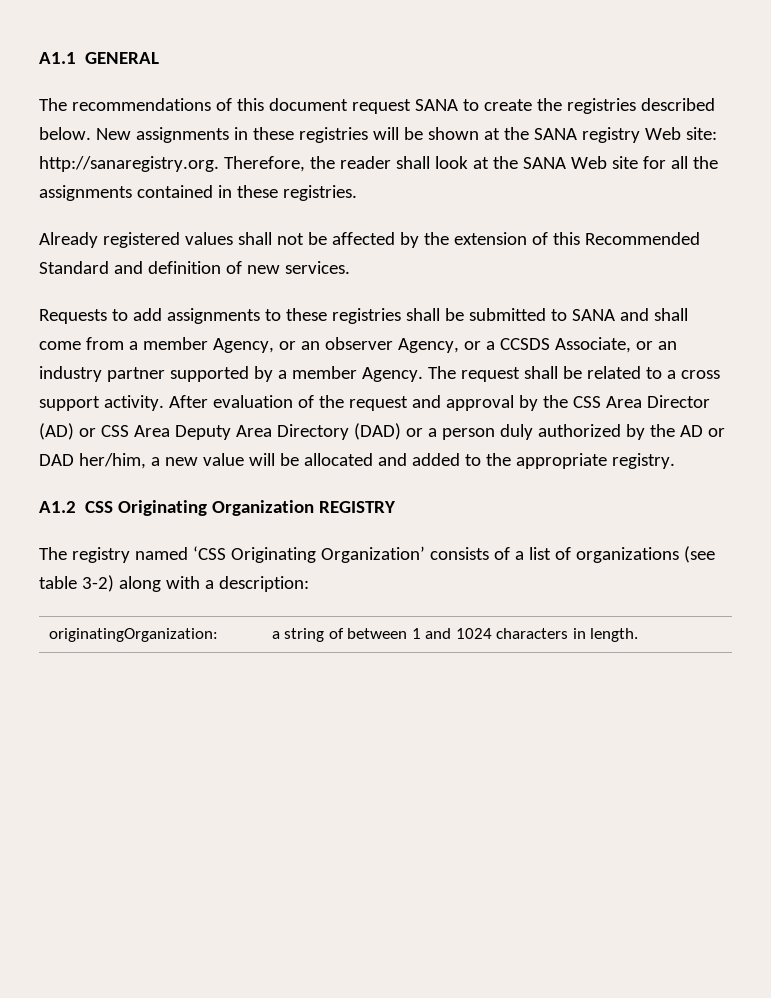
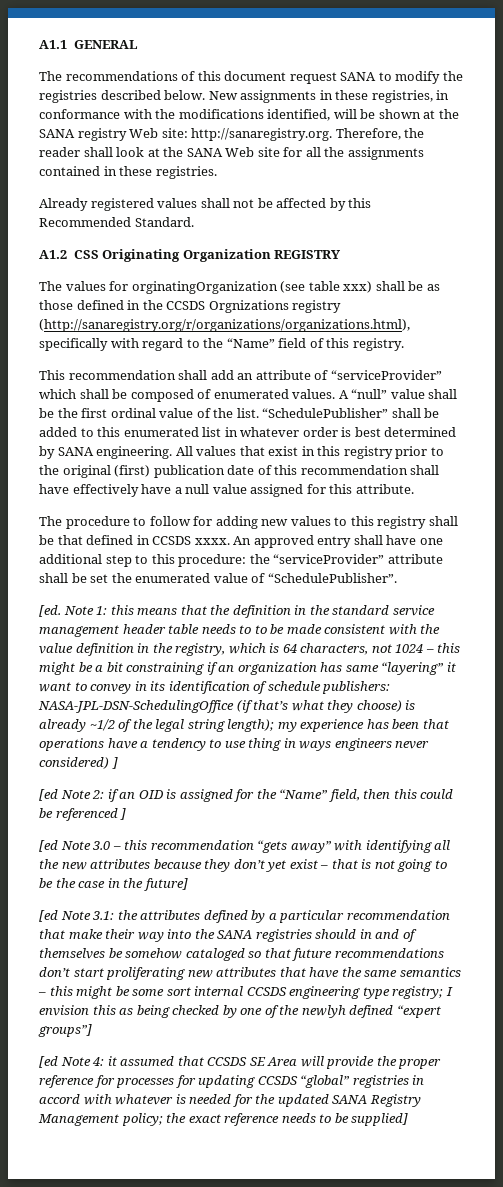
- The recommendations of this document request SANA to create the registries described below.
+ The recommendations of this document request SANA to modify the registries described below.
- New assignments in these registries will be shown at the SANA registry Web site: http://sanaregistry.org. Therefore, the reader shall look at the SANA Web site for all the assignments contained in these registries.
+ New assignments in these registries, in conformance with the modifications identified, will be shown at the SANA registry Web site: http://sanaregistry.org. Therefore, the reader shall look at the SANA Web site for all the assignments contained in these registries.
- Already registered values shall not be affected by the extension of this Recommended Standard and definition of new services.
- Requests to add assignments to these registries shall be submitted to SANA and shall come from a member Agency, or an observer Agency, or a CCSDS Associate, or an industry partner supported by a member Agency. The request shall be related to a cross support activity. After evaluation of the request and approval by the CSS Area Director (AD) or CSS Area Deputy Area Directory (DAD) or a person duly authorized by the AD or DAD her/him, a new value will be allocated and added to the appropriate registry.
+ Already registered values shall not be affected by this Recommended Standard.
- The registry named ‘CSS Originating Organization’ consists of a list of organizations (see table 3-2) along with a description:
- originatingOrganization: | a string of between 1 and 1024 characters in length.
+ The values for orginatingOrganization (see table xxx) shall be as those defined in the CCSDS Orgnizations registry (http://sanaregistry.org/r/organizations/organizations.html), specifically with regard to the “Name” field of this registry.
+ This recommendation shall add an attribute of “serviceProvider” which shall be composed of enumerated values. A “null” value shall be the first ordinal value of the list. “SchedulePublisher” shall be added to this enumerated list in whatever order is best determined by SANA engineering. All values that exist in this registry prior to the original (first) publication date of this recommendation shall have effectively have a null value assigned for this attribute.
+ The procedure to follow for adding new values to this registry shall be that defined in CCSDS xxxx. An approved entry shall have one additional step to this procedure: the “serviceProvider” attribute shall be set the enumerated value of “SchedulePublisher”.
+ [ed. Note 1: this means that the definition in the standard service management header table needs to to be made consistent with the value definition in the registry, which is 64 characters, not 1024 – this might be a bit constraining if an organization has same “layering” it want to convey in its identification of schedule publishers: NASA-JPL-DSN-SchedulingOffice (if that’s what they choose) is already ~1/2 of the legal string length); my experience has been that operations have a tendency to use thing in ways engineers never considered) ]
+ [ed Note 2: if an OID is assigned for the “Name” field, then this could be referenced ]
+ [ed Note 3.0 – this recommendation “gets away” with identifying all the new attributes because they don’t yet exist – that is not going to be the case in the future]
+ [ed Note 3.1: the attributes defined by a particular recommendation that make their way into the SANA registries should in and of themselves be somehow cataloged so that future recommendations don’t start proliferating new attributes that have the same semantics – this might be some sort internal CCSDS engineering type registry; I envision this as being checked by one of the newlyh defined “expert groups”]
+ [ed Note 4: it assumed that CCSDS SE Area will provide the proper reference for processes for updating CCSDS “global” registries in accord with whatever is needed for the updated SANA Registry Management policy; the exact reference needs to be supplied]

